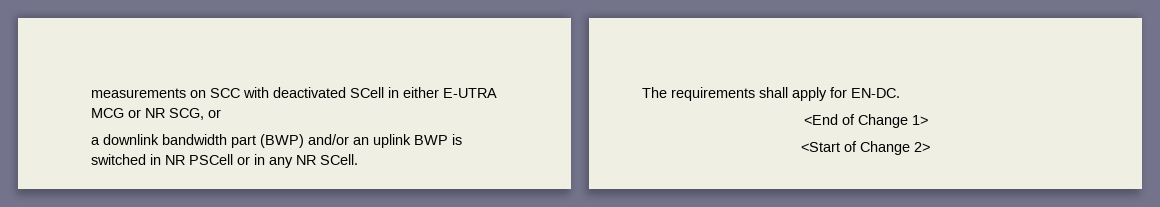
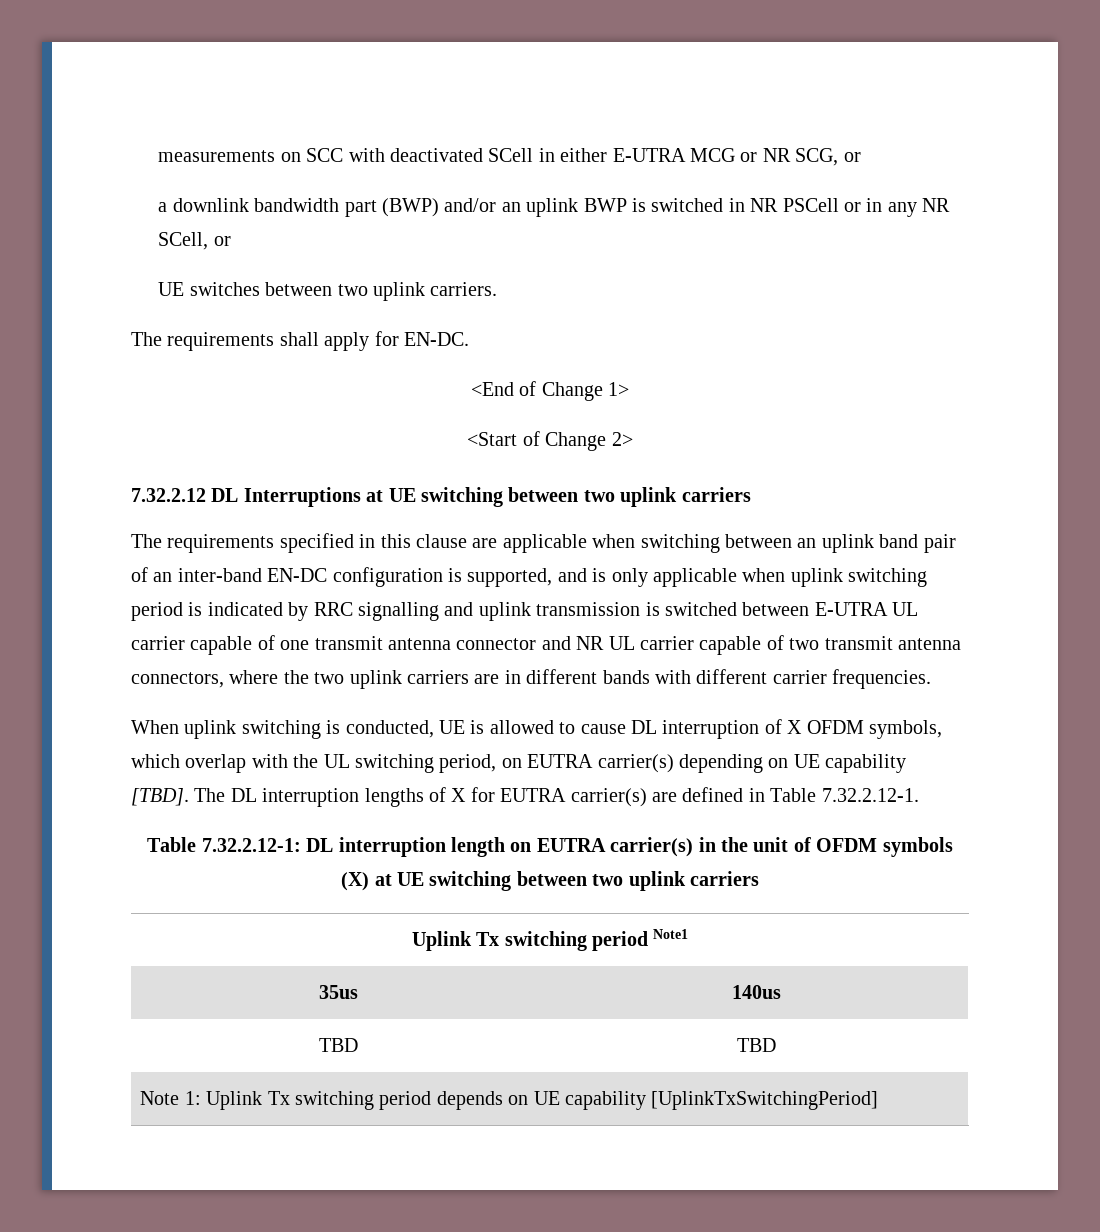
- a downlink bandwidth part (BWP) and/or an uplink BWP is switched in NR PSCell or in any NR SCell.
+ a downlink bandwidth part (BWP) and/or an uplink BWP is switched in NR PSCell or in any NR SCell, or
+ UE switches between two uplink carriers.
+ 7.32.2.12 DL Interruptions at UE switching between two uplink carriers
+ The requirements specified in this clause are applicable when switching between an uplink band pair of an inter-band EN-DC configuration is supported, and is only applicable when uplink switching period is indicated by RRC signalling and uplink transmission is switched between E-UTRA UL carrier capable of one transmit antenna connector and NR UL carrier capable of two transmit antenna connectors, where the two uplink carriers are in different bands with different carrier frequencies.
+ When uplink switching is conducted, UE is allowed to cause DL interruption of X OFDM symbols, which overlap with the UL switching period, on EUTRA carrier(s) depending on UE capability [TBD]. The DL interruption lengths of X for EUTRA carrier(s) are defined in Table 7.32.2.12-1.
+ Table 7.32.2.12-1: DL interruption length on EUTRA carrier(s) in the unit of OFDM symbols (X) at UE switching between two uplink carriers
+ Uplink Tx switching period Note1
+ 35us | 140us
+ TBD | TBD
+ Note 1: Uplink Tx switching period depends on UE capability [UplinkTxSwitchingPeriod]

